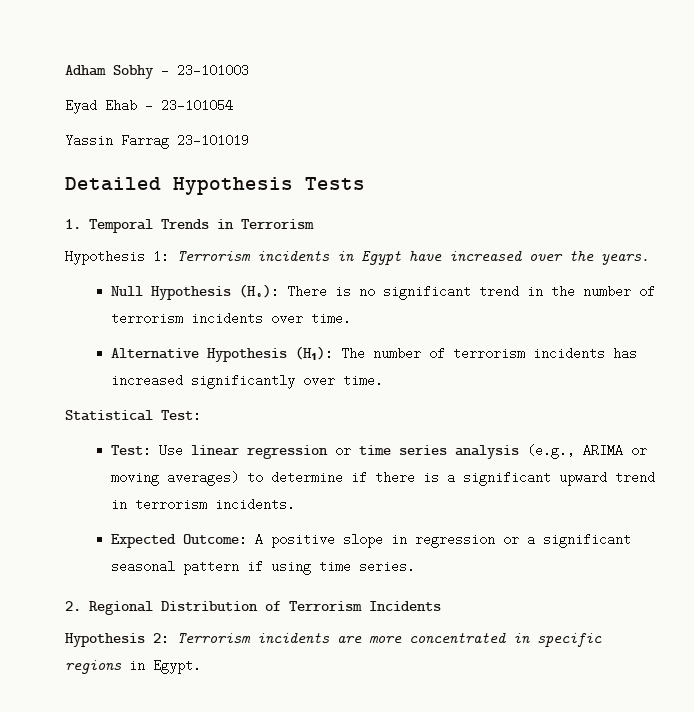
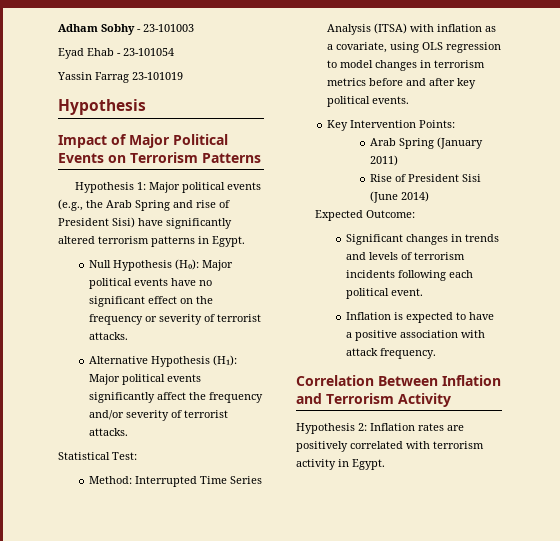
  Yassin Farrag 23-101019
- Detailed Hypothesis Tests
- 1. Temporal Trends in Terrorism
+ Hypothesis
+ Impact of Major Political Events on Terrorism Patterns
- Hypothesis 1: Terrorism incidents in Egypt have increased over the years.
- Null Hypothesis (H₀): There is no significant trend in the number of terrorism incidents over time.
- Alternative Hypothesis (H₁): The number of terrorism incidents has increased significantly over time.
+ Hypothesis 1: Major political events (e.g., the Arab Spring and rise of President Sisi) have significantly altered terrorism patterns in Egypt.
+ Null Hypothesis (H₀): Major political events have no significant effect on the frequency or severity of terrorist attacks.
+ Alternative Hypothesis (H₁): Major political events significantly affect the frequency and/or severity of terrorist attacks.
  Statistical Test:
- Test: Use linear regression or time series analysis (e.g., ARIMA or moving averages) to determine if there is a significant upward trend in terrorism incidents.
- Expected Outcome: A positive slope in regression or a significant seasonal pattern if using time series.
- 2. Regional Distribution of Terrorism Incidents
- Hypothesis 2: Terrorism incidents are more concentrated in specific regions in Egypt.
+ Method: Interrupted Time Series Analysis (ITSA) with inflation as a covariate, using OLS regression to model changes in terrorism metrics before and after key political events.
+ Key Intervention Points:
+ Arab Spring (January 2011)
+ Rise of President Sisi (June 2014)
+ Expected Outcome:
+ Significant changes in trends and levels of terrorism incidents following each political event.
+ Inflation is expected to have a positive association with attack frequency.
+ Correlation Between Inflation and Terrorism Activity
+ Hypothesis 2: Inflation rates are positively correlated with terrorism activity in Egypt.

